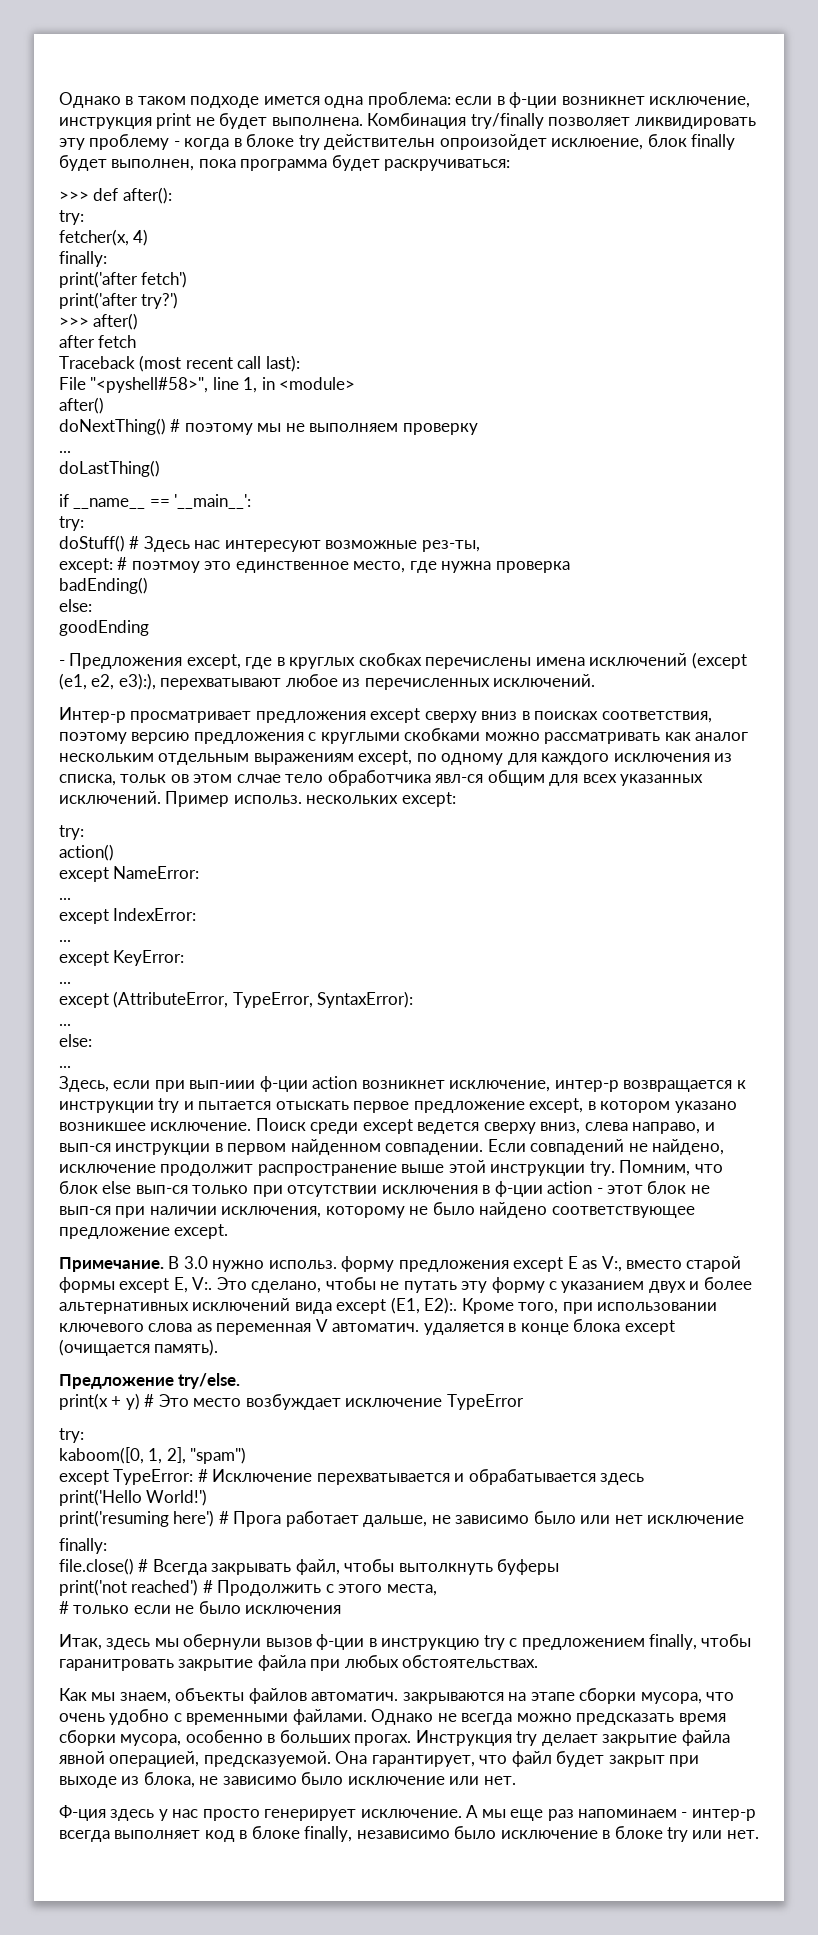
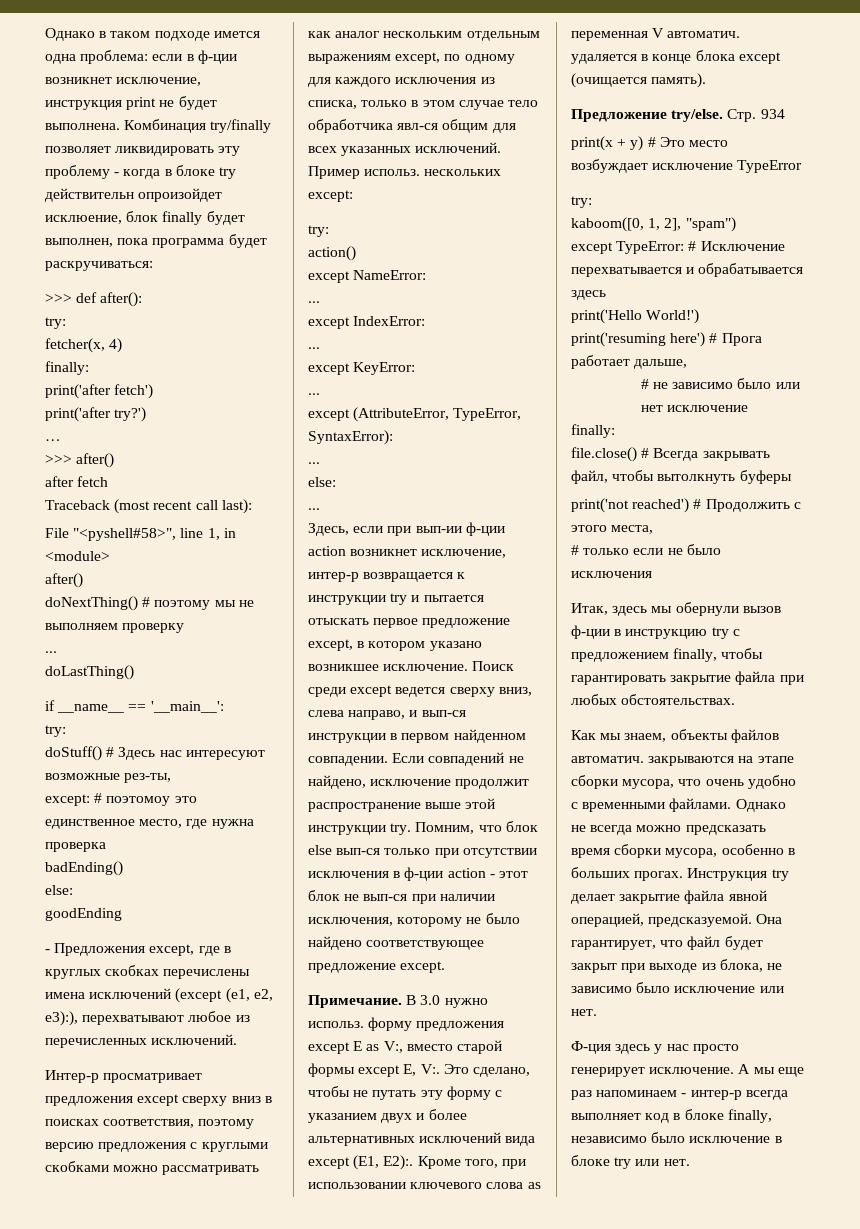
  print('after try?')
+ …
- except: # поэтмоу это единственное место, где нужна проверка
+ except: # поэтомоу это единственное место, где нужна проверка
- Интер-р просматривает предложения except сверху вниз в поисках соответствия, поэтому версию предложения с круглыми скобками можно рассматривать как аналог нескольким отдельным выражениям except, по одному для каждого исключения из списка, тольк ов этом слчае тело обработчика явл-ся общим для всех указанных исключений.
+ Интер-р просматривает предложения except сверху вниз в поисках соответствия, поэтому версию предложения с круглыми скобками можно рассматривать как аналог нескольким отдельным выражениям except, по одному для каждого исключения из списка, только в этом случае тело обработчика явл-ся общим для всех указанных исключений.
- Здесь, если при вып-иии ф-ции action возникнет исключение, интер-р возвращается к инструкции try и пытается отыскать первое предложение except, в котором указано возникшее исключение.
+ Здесь, если при вып-ии ф-ции action возникнет исключение, интер-р возвращается к инструкции try и пытается отыскать первое предложение except, в котором указано возникшее исключение.
+ Стр. 934
- print('resuming here') # Прога работает дальше, не зависимо было или нет исключение
+ print('resuming here') # Прога работает дальше,
+ # не зависимо было или нет исключение
- Итак, здесь мы обернули вызов ф-ции в инструкцию try с предложением finally, чтобы гаранитровать закрытие файла при любых обстоятельствах.
+ Итак, здесь мы обернули вызов ф-ции в инструкцию try с предложением finally, чтобы гарантировать закрытие файла при любых обстоятельствах.

